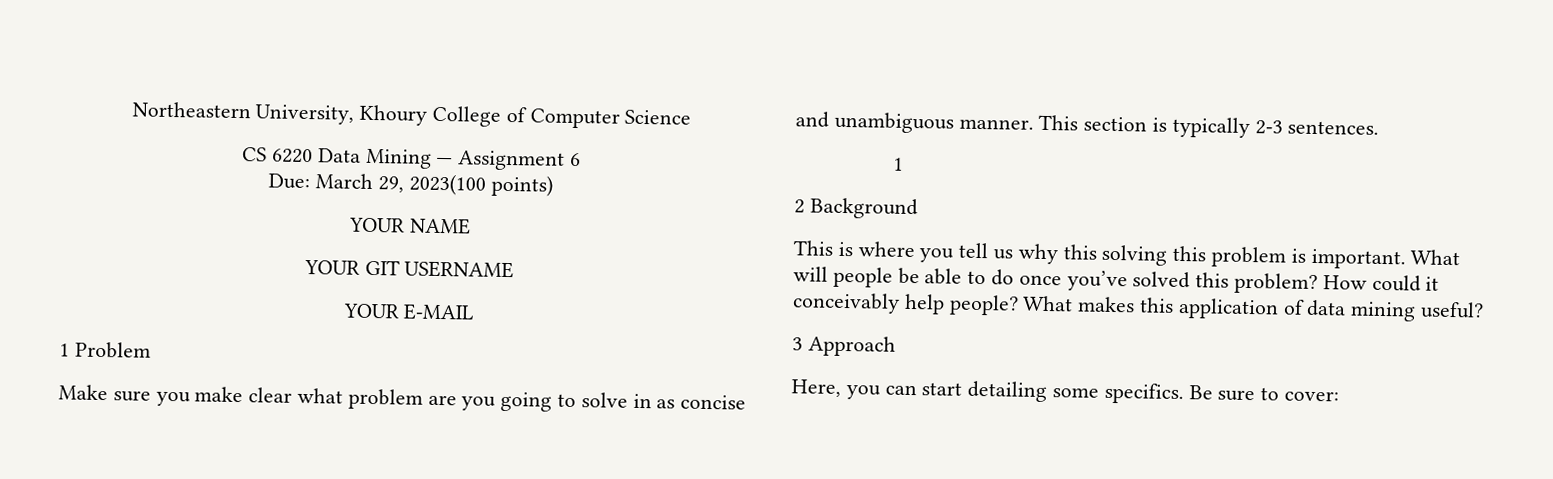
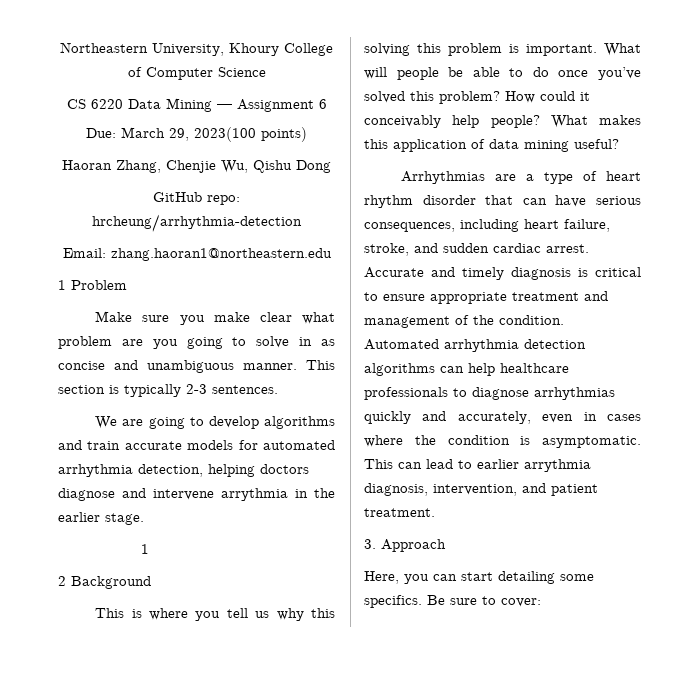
- YOUR NAME
- YOUR GIT USERNAME
- YOUR E-MAIL
+ Haoran Zhang, Chenjie Wu, Qishu Dong
+ GitHub repo: hrcheung/arrhythmia-detection
+ Email: zhang.haoran1@northeastern.edu
+ We are going to develop algorithms and train accurate models for automated arrhythmia detection, helping doctors diagnose and intervene arrythmia in the earlier stage.
- 3 Approach
+ Arrhythmias are a type of heart rhythm disorder that can have serious consequences, including heart failure, stroke, and sudden cardiac arrest. Accurate and timely diagnosis is critical to ensure appropriate treatment and management of the condition. Automated arrhythmia detection algorithms can help healthcare professionals to diagnose arrhythmias quickly and accurately, even in cases where the condition is asymptomatic. This can lead to earlier arrythmia diagnosis, intervention, and patient treatment.
+ 3. Approach

